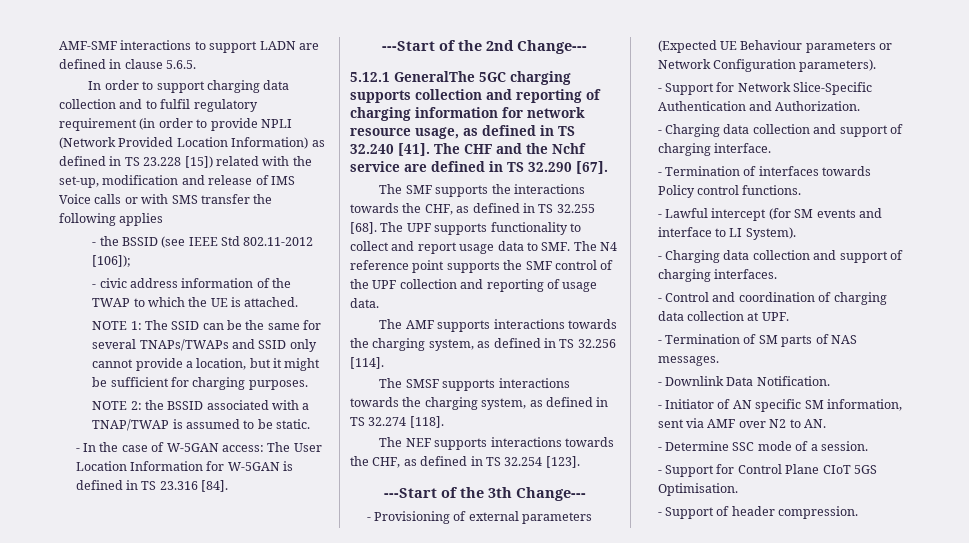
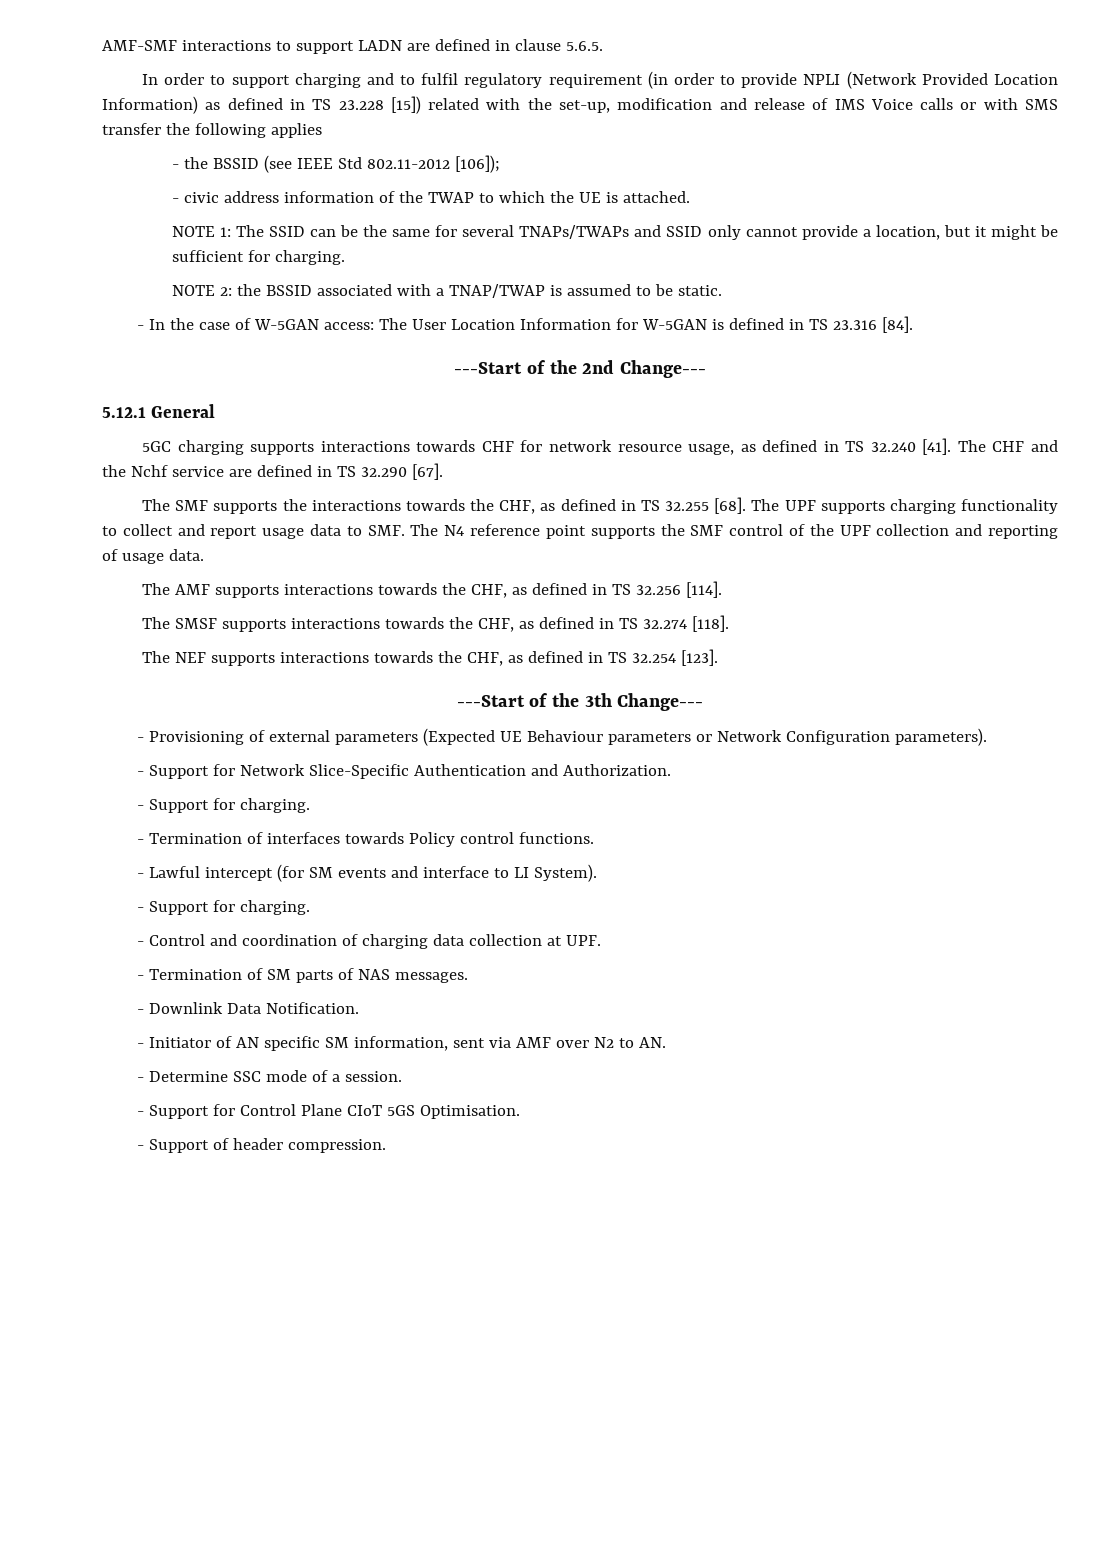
- In order to support charging data collection and to fulfil regulatory requirement (in order to provide NPLI (Network Provided Location Information) as defined in TS 23.228 [15]) related with the set-up, modification and release of IMS Voice calls or with SMS transfer the following applies
+ In order to support charging and to fulfil regulatory requirement (in order to provide NPLI (Network Provided Location Information) as defined in TS 23.228 [15]) related with the set-up, modification and release of IMS Voice calls or with SMS transfer the following applies
- NOTE 1: The SSID can be the same for several TNAPs/TWAPs and SSID only cannot provide a location, but it might be sufficient for charging purposes.
+ NOTE 1: The SSID can be the same for several TNAPs/TWAPs and SSID only cannot provide a location, but it might be sufficient for charging.
- 5.12.1 GeneralThe 5GC charging supports collection and reporting of charging information for network resource usage, as defined in TS 32.240 [41].
+ 5.12.1 General
+ 5GC charging supports interactions towards CHF for network resource usage, as defined in TS 32.240 [41].
- The UPF supports functionality to collect and report usage data to SMF. The N4 reference point supports the SMF control of the UPF collection and reporting of usage data.
+ The UPF supports charging functionality to collect and report usage data to SMF. The N4 reference point supports the SMF control of the UPF collection and reporting of usage data.
- The AMF supports interactions towards the charging system, as defined in TS 32.256 [114].
+ The AMF supports interactions towards the CHF, as defined in TS 32.256 [114].
- The SMSF supports interactions towards the charging system, as defined in TS 32.274 [118].
+ The SMSF supports interactions towards the CHF, as defined in TS 32.274 [118].
  - Support for Network Slice-Specific Authentication and Authorization.
- - Charging data collection and support of charging interface.
+ - Support for charging.
  - Lawful intercept (for SM events and interface to LI System).
- - Charging data collection and support of charging interfaces.
+ - Support for charging.

